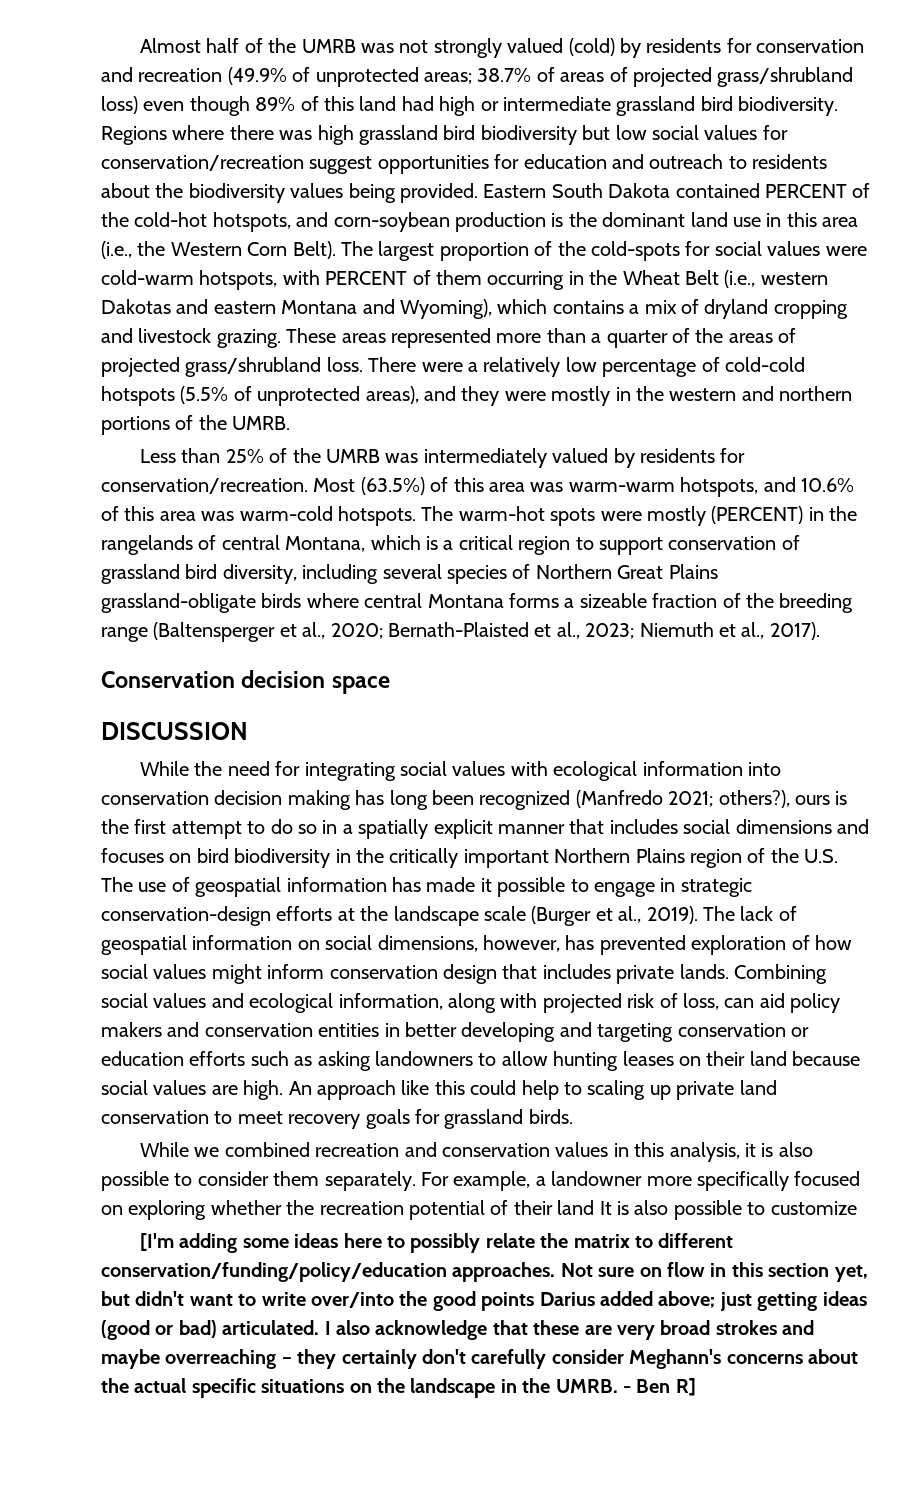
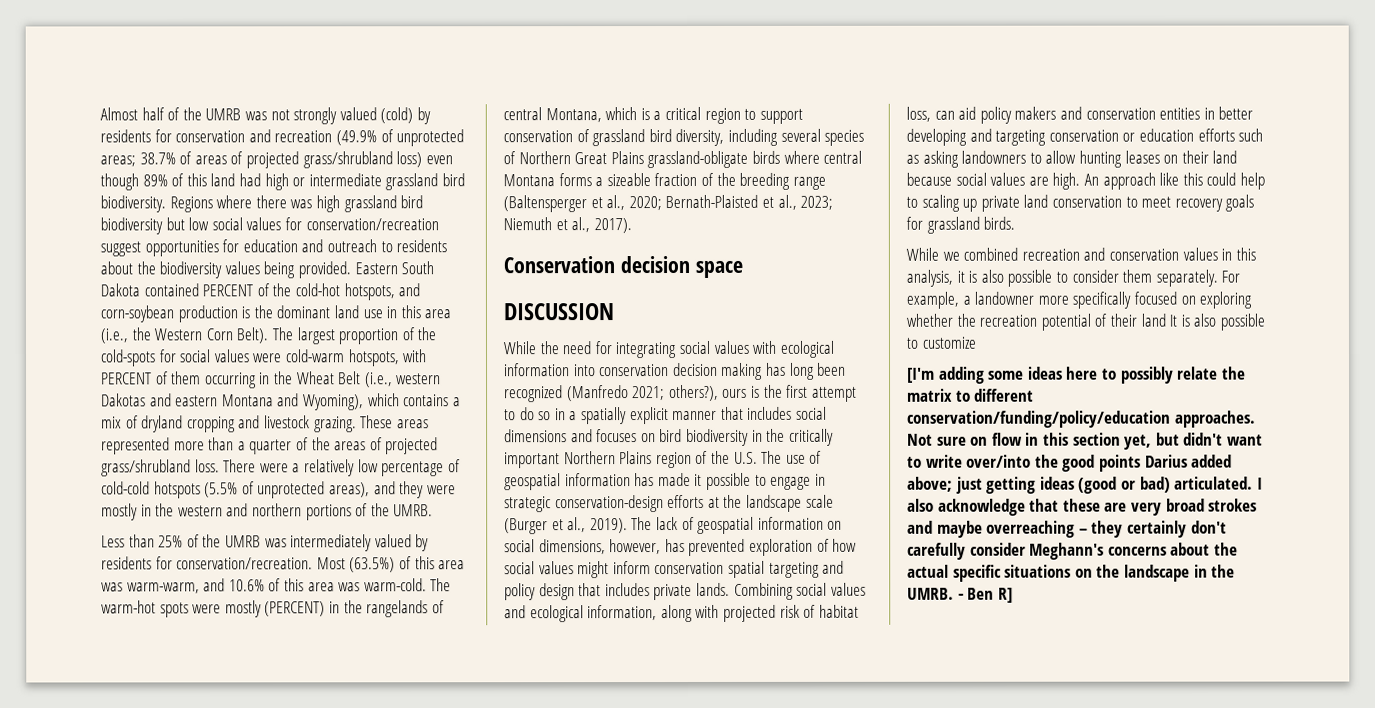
- Most (63.5%) of this area was warm-warm hotspots, and 10.6% of this area was warm-cold hotspots.
+ Most (63.5%) of this area was warm-warm, and 10.6% of this area was warm-cold.
- The lack of geospatial information on social dimensions, however, has prevented exploration of how social values might inform conservation design that includes private lands.
+ The lack of geospatial information on social dimensions, however, has prevented exploration of how social values might inform conservation spatial targeting and policy design that includes private lands.
- Combining social values and ecological information, along with projected risk of loss, can aid policy makers and conservation entities in better developing and targeting conservation or education efforts such as asking landowners to allow hunting leases on their land because social values are high.
+ Combining social values and ecological information, along with projected risk of habitat loss, can aid policy makers and conservation entities in better developing and targeting conservation or education efforts such as asking landowners to allow hunting leases on their land because social values are high.

